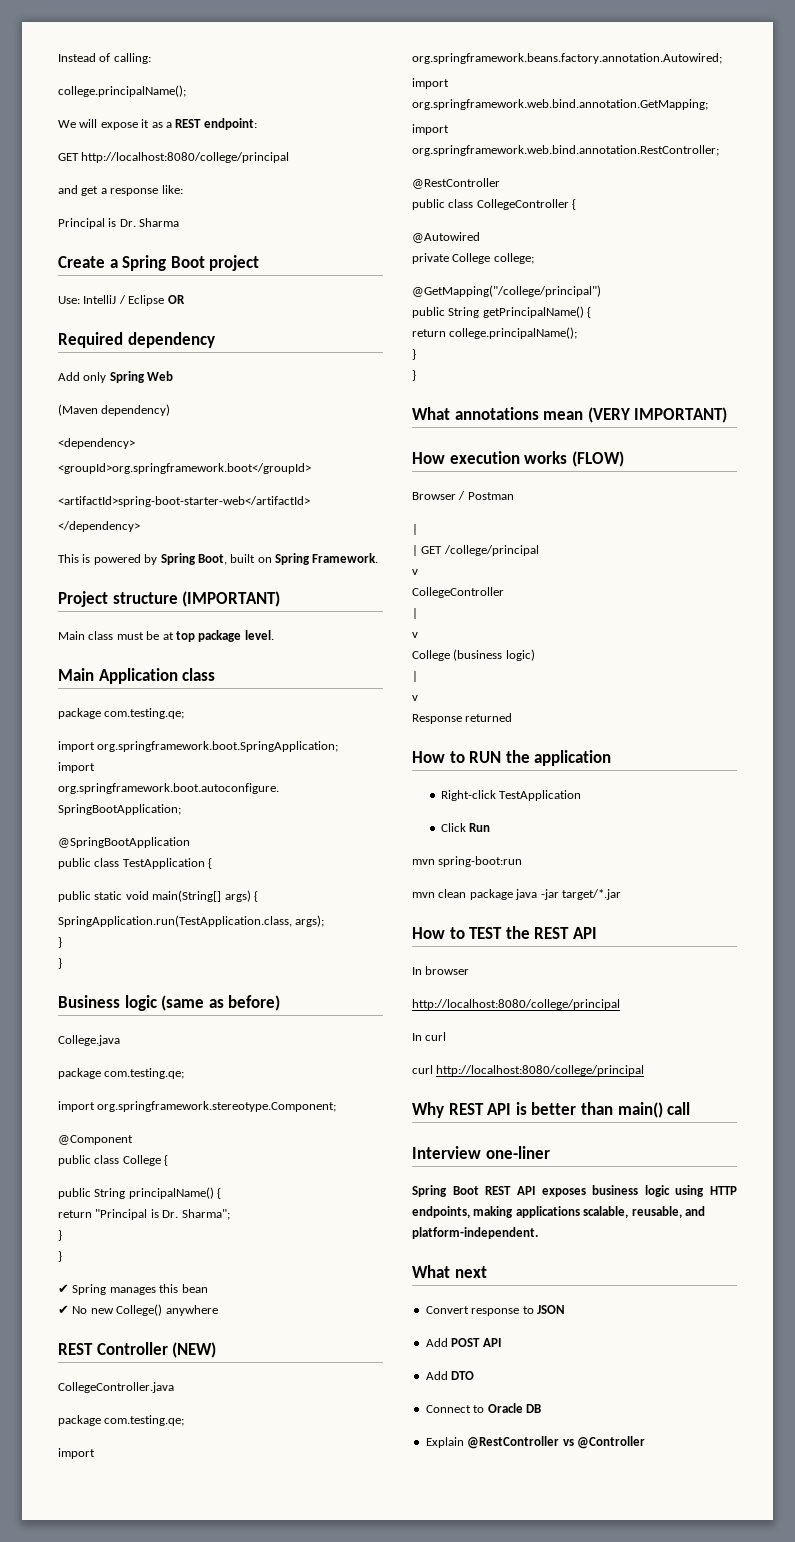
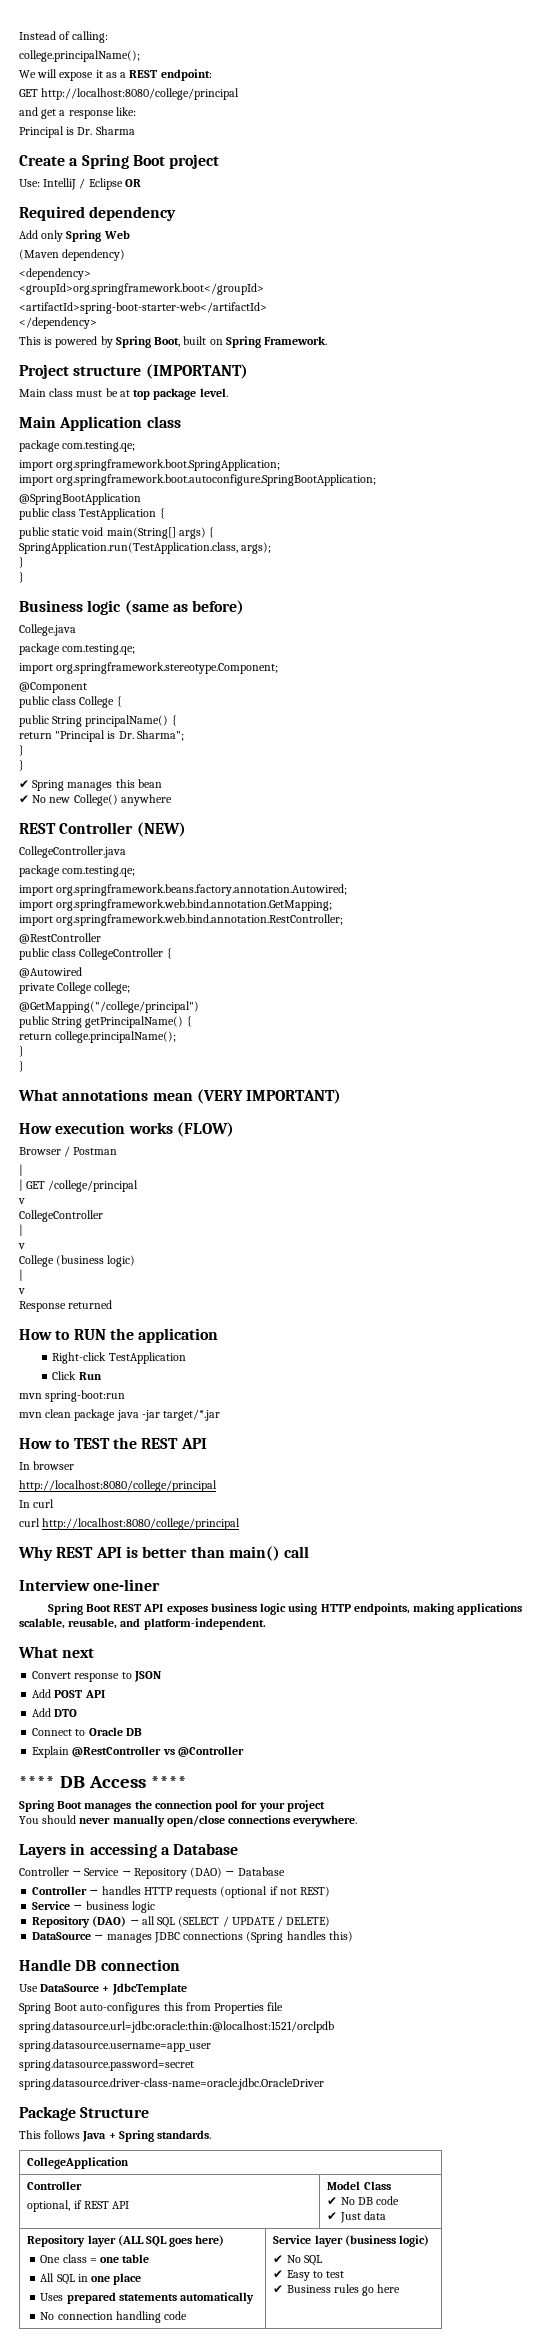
+ **** DB Access ****
+ Spring Boot manages the connection pool for your project
+ You should never manually open/close connections everywhere.
+ Layers in accessing a Database
+ Controller → Service → Repository (DAO) → Database
+ Controller → handles HTTP requests (optional if not REST)
+ Service → business logic
+ Repository (DAO) → all SQL (SELECT / UPDATE / DELETE)
+ DataSource → manages JDBC connections (Spring handles this)
+ Handle DB connection
+ Use DataSource + JdbcTemplate
+ Spring Boot auto-configures this from Properties file
+ spring.datasource.url=jdbc:oracle:thin:@localhost:1521/orclpdb
+ spring.datasource.username=app_user
+ spring.datasource.password=secret
+ spring.datasource.driver-class-name=oracle.jdbc.OracleDriver
+ Package Structure
+ This follows Java + Spring standards.
+ CollegeApplication
+ Controller
+ optional, if REST API | Model Class
+ ✔ No DB code
+ ✔ Just data
+ Repository layer (ALL SQL goes here)
+ One class = one table
+ All SQL in one place
+ Uses prepared statements automatically
+ No connection handling code | Service layer (business logic)
+ ✔ No SQL
+ ✔ Easy to test
+ ✔ Business rules go here

